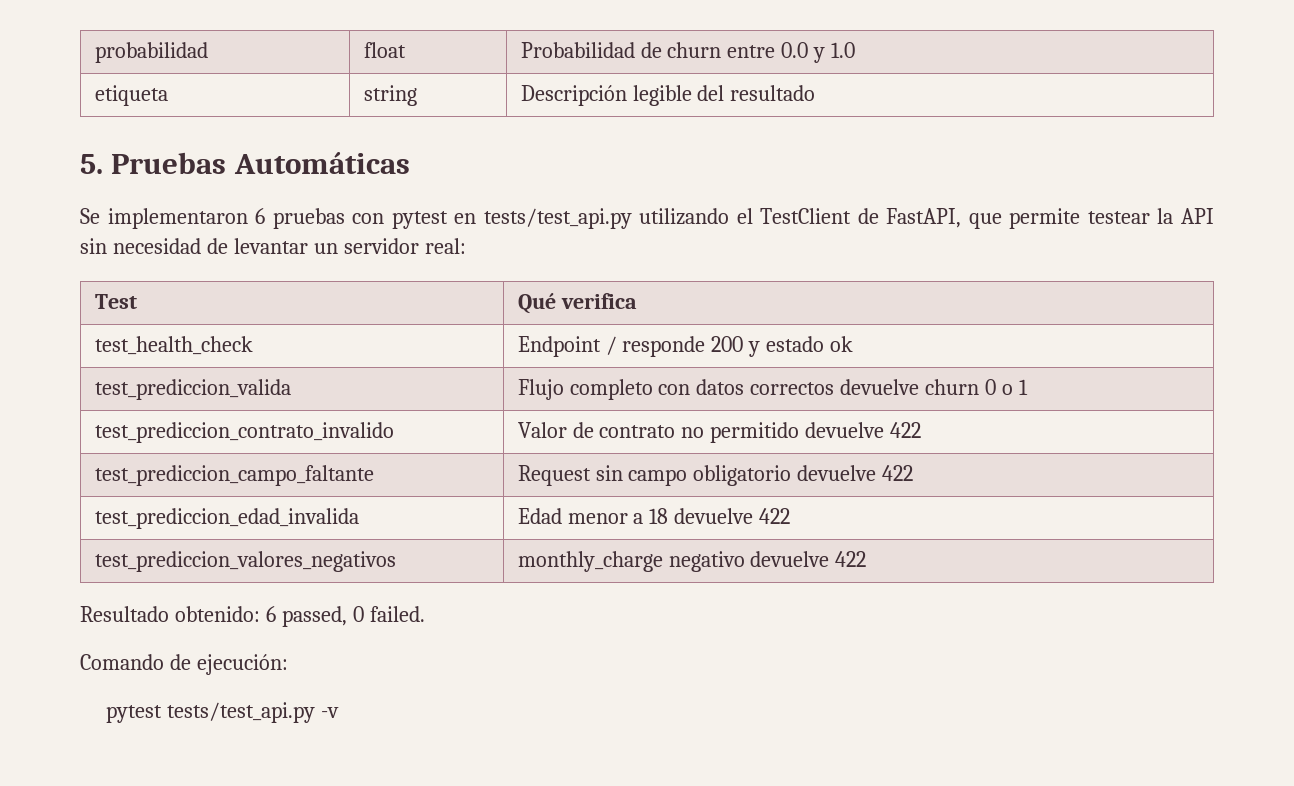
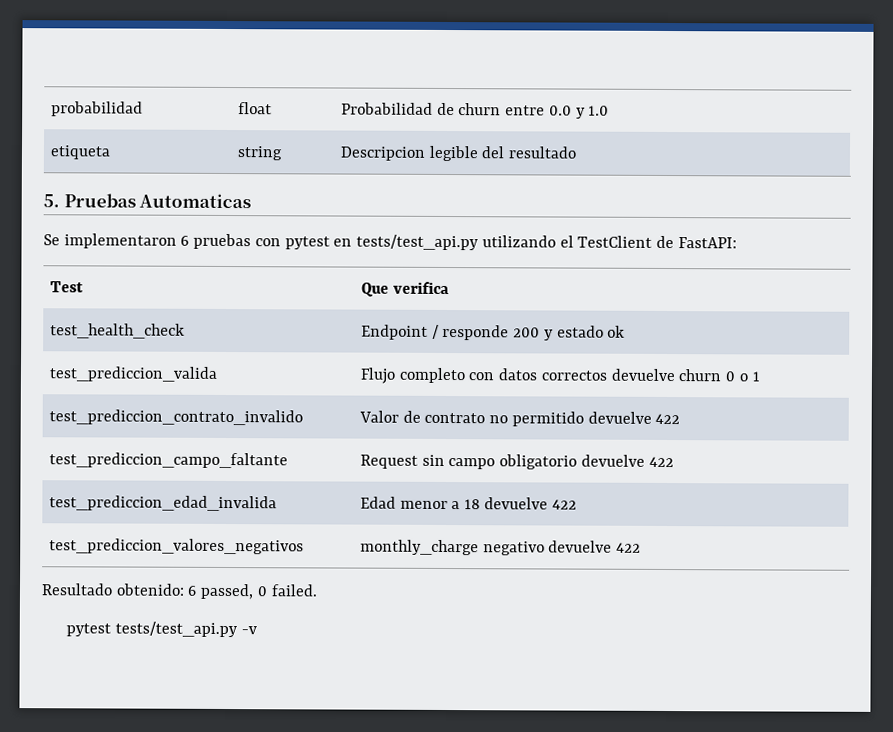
- etiqueta | string | Descripción legible del resultado
+ etiqueta | string | Descripcion legible del resultado
- 5. Pruebas Automáticas
+ 5. Pruebas Automaticas
- Se implementaron 6 pruebas con pytest en tests/test_api.py utilizando el TestClient de FastAPI, que permite testear la API sin necesidad de levantar un servidor real:
+ Se implementaron 6 pruebas con pytest en tests/test_api.py utilizando el TestClient de FastAPI:
- Test | Qué verifica
+ Test | Que verifica
- Comando de ejecución:

